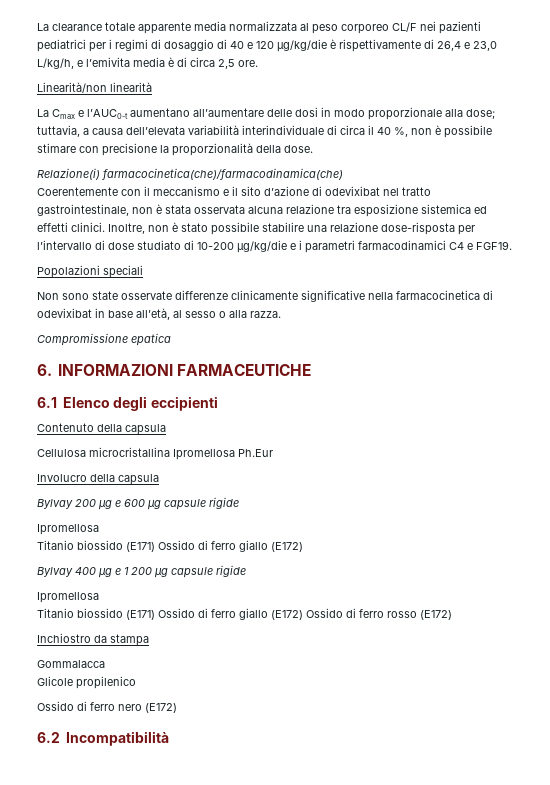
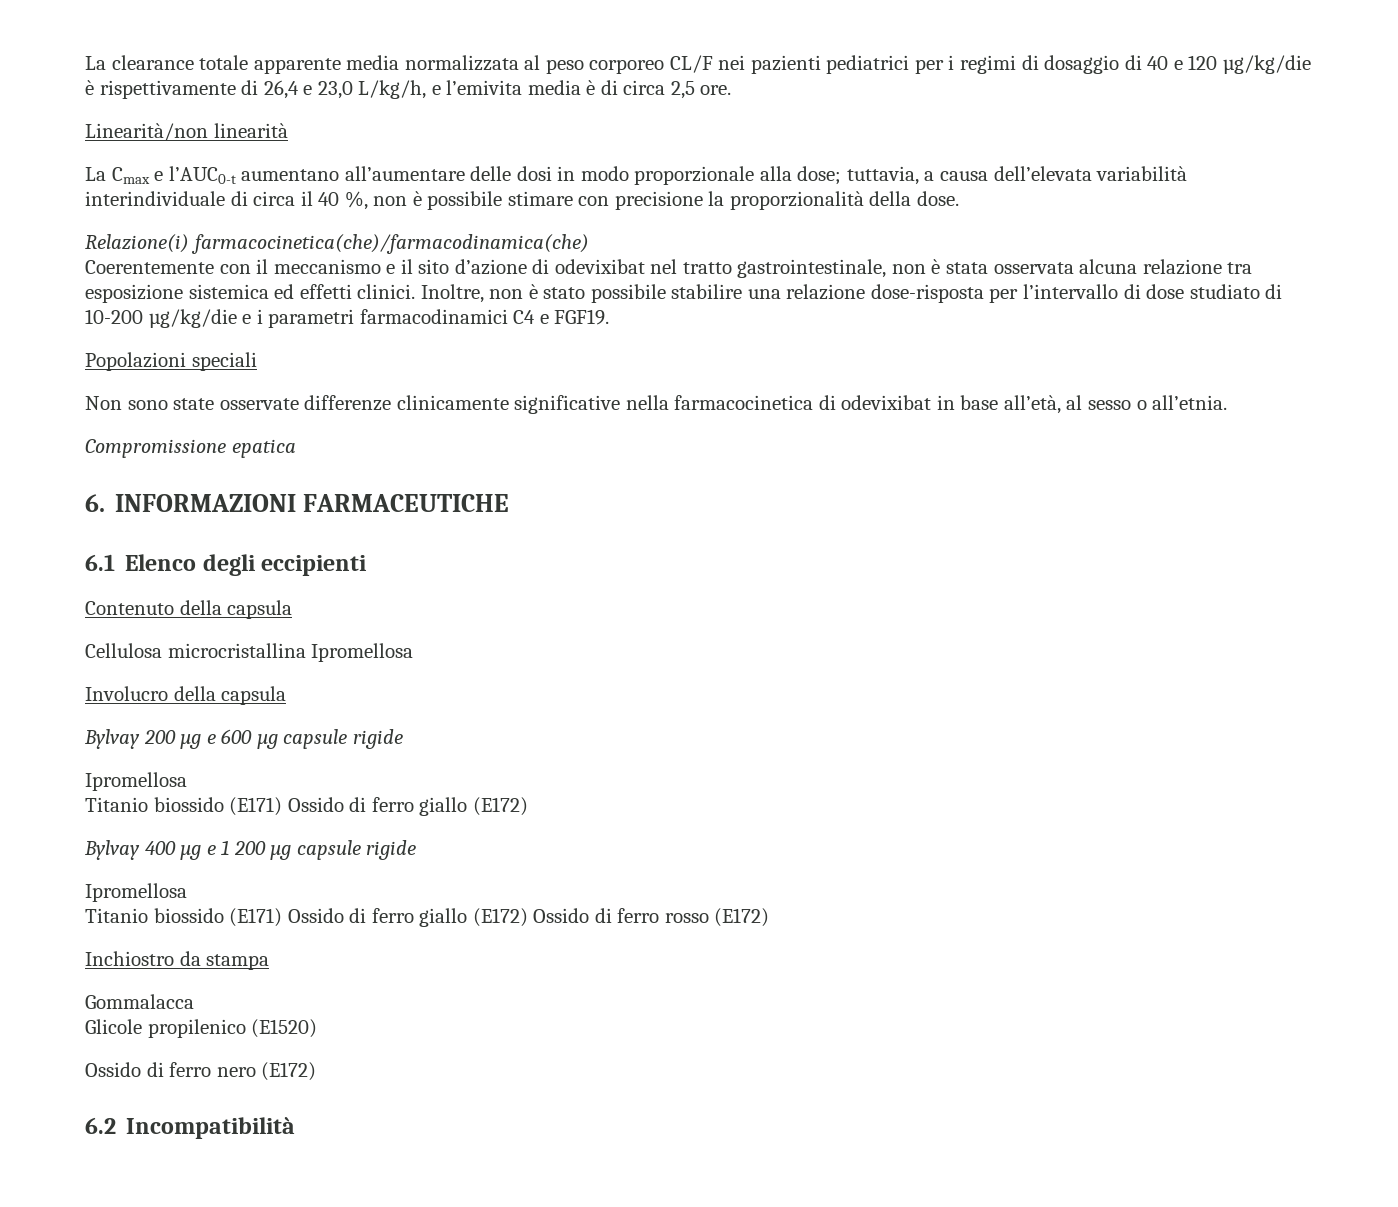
- Non sono state osservate differenze clinicamente significative nella farmacocinetica di odevixibat in base all’età, al sesso o alla razza.
+ Non sono state osservate differenze clinicamente significative nella farmacocinetica di odevixibat in base all’età, al sesso o all’etnia.
- Cellulosa microcristallina Ipromellosa Ph.Eur
+ Cellulosa microcristallina Ipromellosa
- Glicole propilenico
+ Glicole propilenico (E1520)

